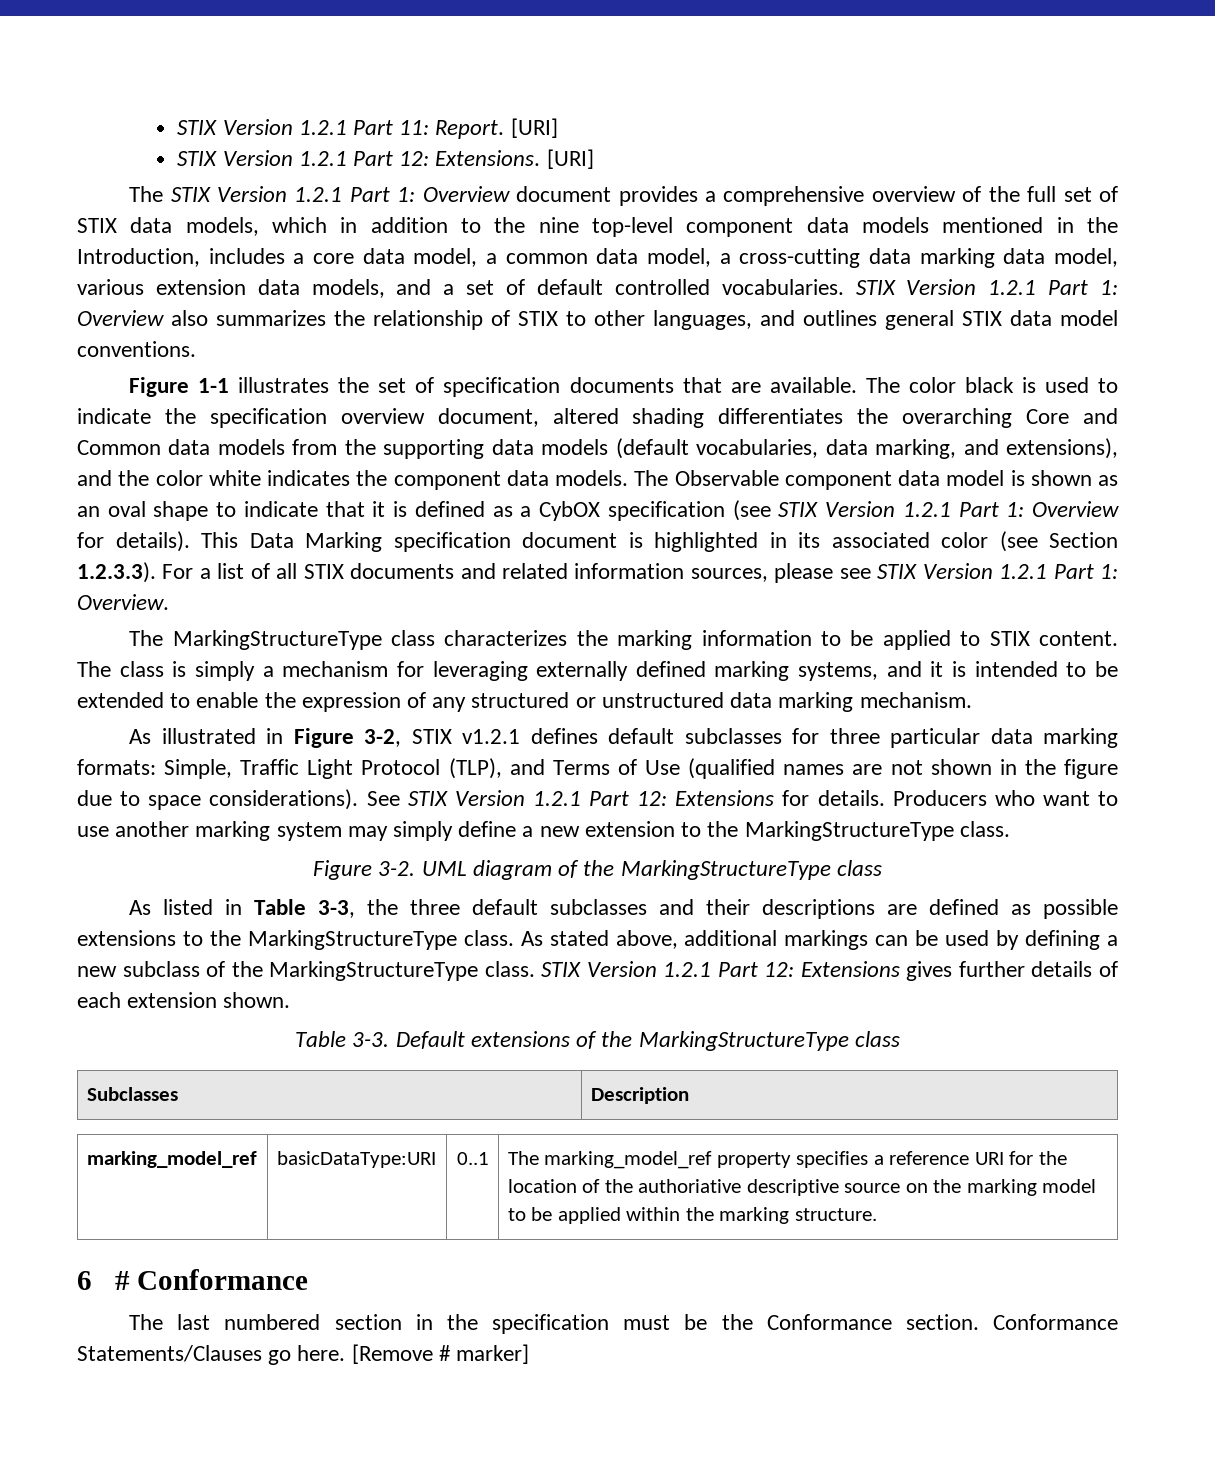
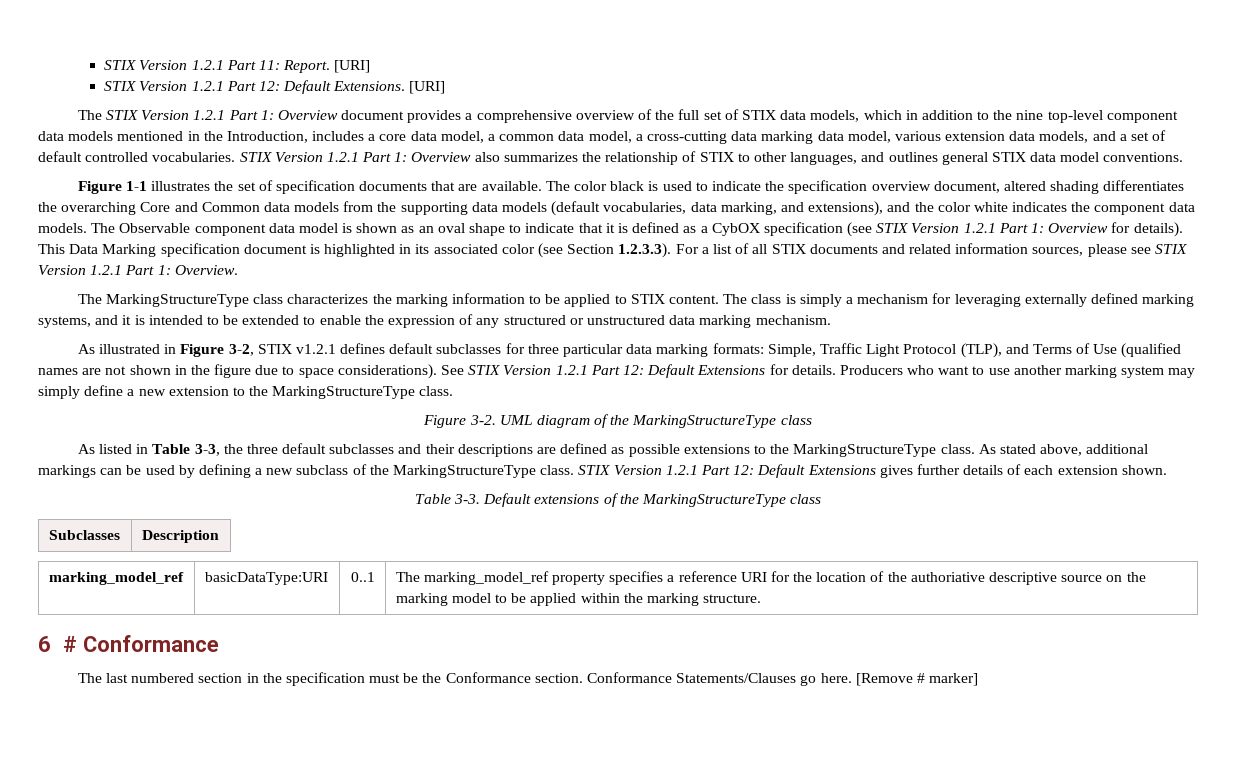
- STIX Version 1.2.1 Part 12: Extensions.
+ STIX Version 1.2.1 Part 12: Default Extensions.
- See STIX Version 1.2.1 Part 12: Extensions for details.
+ See STIX Version 1.2.1 Part 12: Default Extensions for details.
- STIX Version 1.2.1 Part 12: Extensions gives further details of each extension shown.
+ STIX Version 1.2.1 Part 12: Default Extensions gives further details of each extension shown.

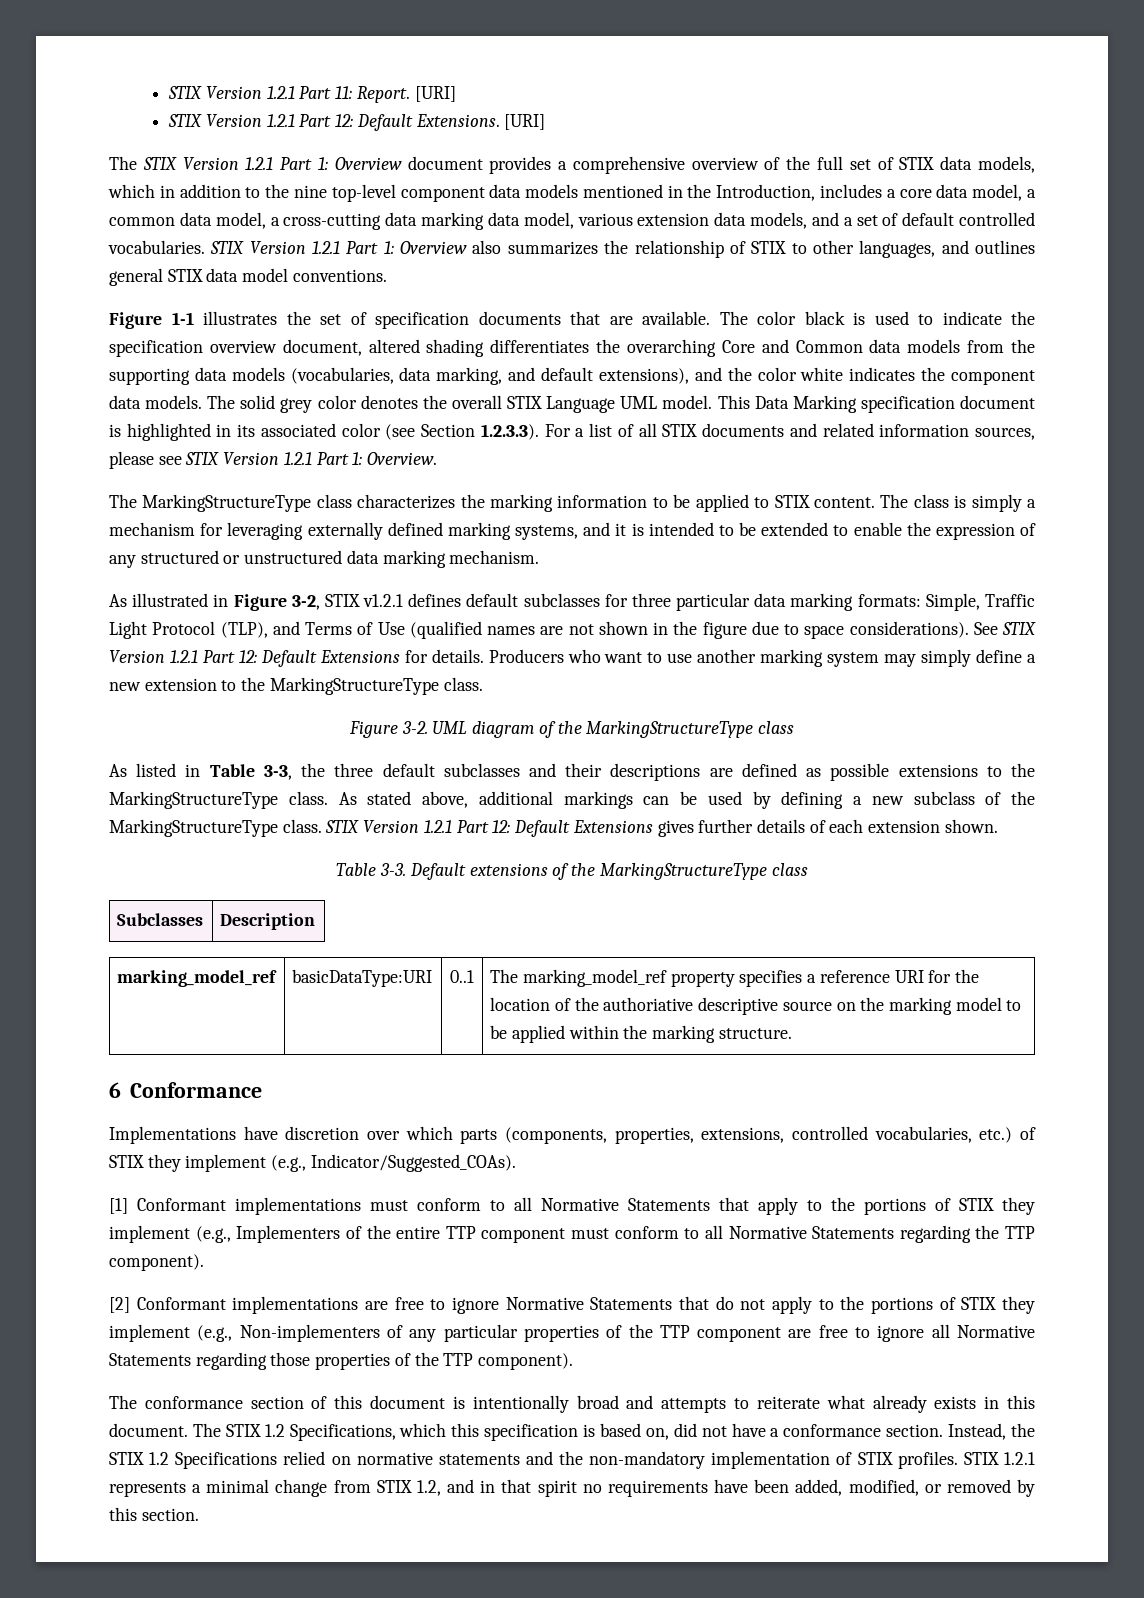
- The color black is used to indicate the specification overview document, altered shading differentiates the overarching Core and Common data models from the supporting data models (default vocabularies, data marking, and extensions), and the color white indicates the component data models.
+ The color black is used to indicate the specification overview document, altered shading differentiates the overarching Core and Common data models from the supporting data models (vocabularies, data marking, and default extensions), and the color white indicates the component data models.
- The Observable component data model is shown as an oval shape to indicate that it is defined as a CybOX specification (see STIX Version 1.2.1 Part 1: Overview for details).
+ The solid grey color denotes the overall STIX Language UML model.
- 6 # Conformance
+ 6 Conformance
- The last numbered section in the specification must be the Conformance section. Conformance Statements/Clauses go here. [Remove # marker]
+ Implementations have discretion over which parts (components, properties, extensions, controlled vocabularies, etc.) of STIX they implement (e.g., Indicator/Suggested_COAs).
+ [1] Conformant implementations must conform to all Normative Statements that apply to the portions of STIX they implement (e.g., Implementers of the entire TTP component must conform to all Normative Statements regarding the TTP component).
+ [2] Conformant implementations are free to ignore Normative Statements that do not apply to the portions of STIX they implement (e.g., Non-implementers of any particular properties of the TTP component are free to ignore all Normative Statements regarding those properties of the TTP component).
+ The conformance section of this document is intentionally broad and attempts to reiterate what already exists in this document. The STIX 1.2 Specifications, which this specification is based on, did not have a conformance section. Instead, the STIX 1.2 Specifications relied on normative statements and the non-mandatory implementation of STIX profiles. STIX 1.2.1 represents a minimal change from STIX 1.2, and in that spirit no requirements have been added, modified, or removed by this section.

